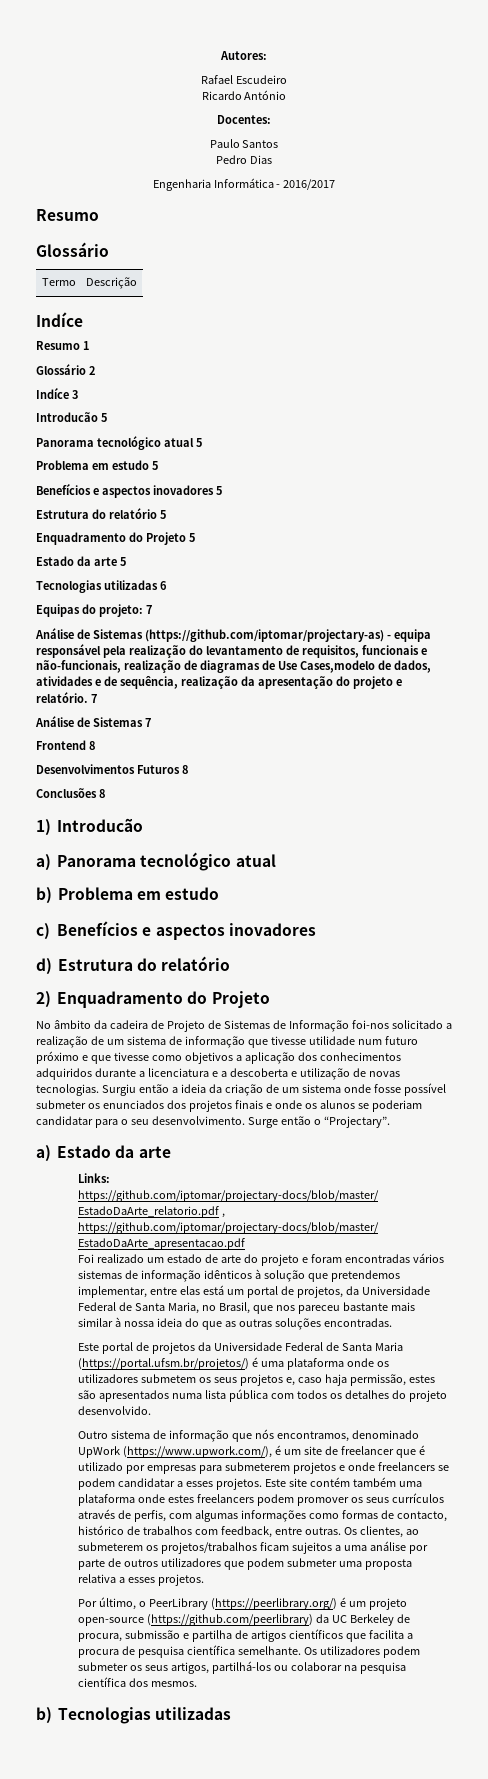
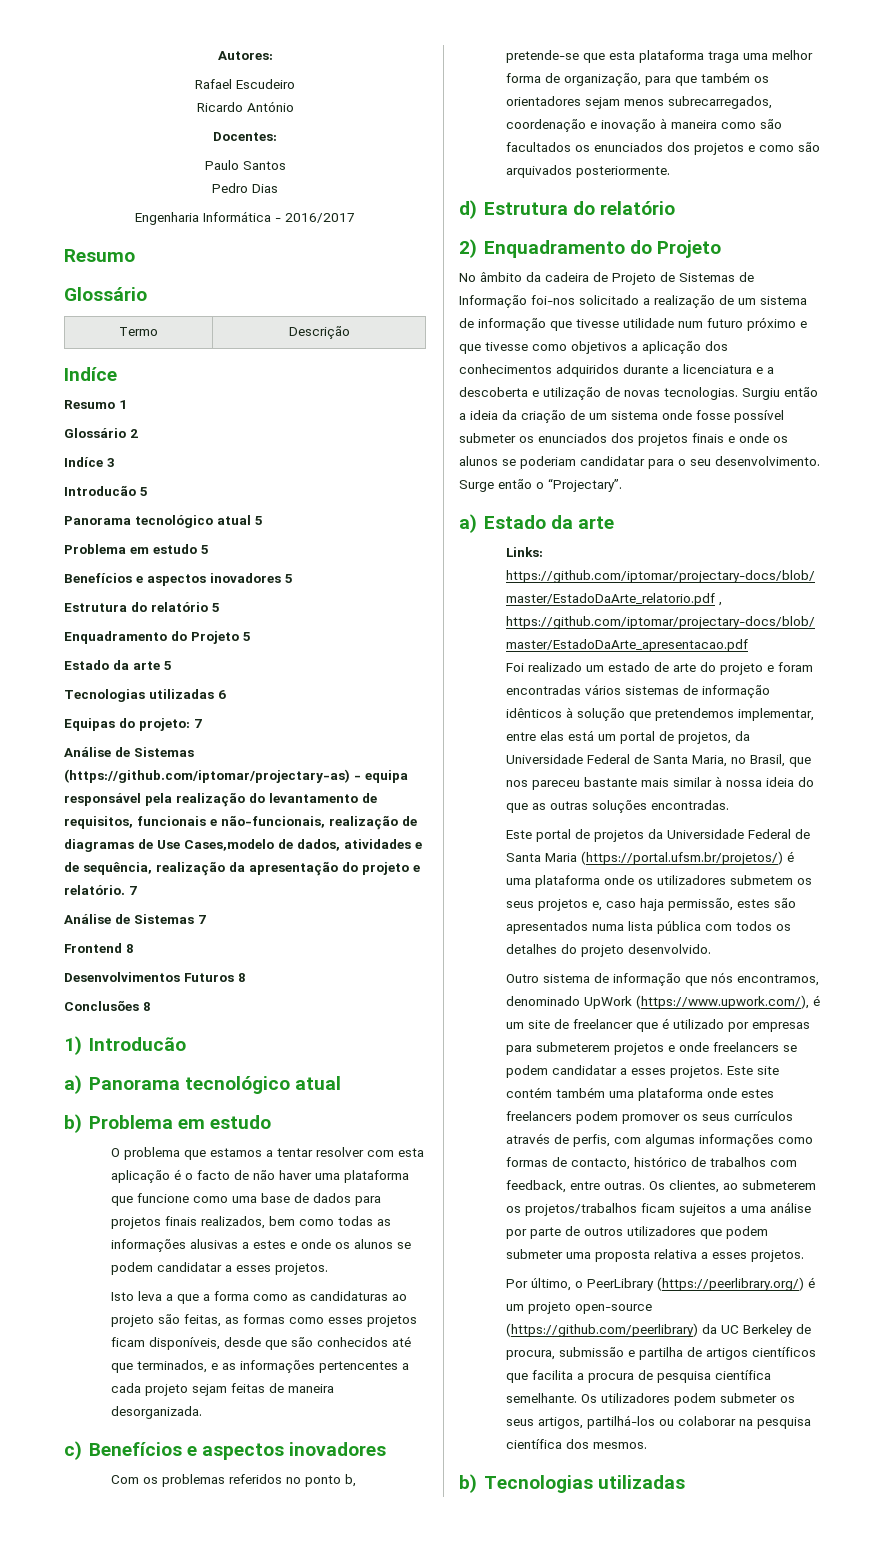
+ O problema que estamos a tentar resolver com esta aplicação é o facto de não haver uma plataforma que funcione como uma base de dados para projetos finais realizados, bem como todas as informações alusivas a estes e onde os alunos se podem candidatar a esses projetos.
+ Isto leva a que a forma como as candidaturas ao projeto são feitas, as formas como esses projetos ficam disponíveis, desde que são conhecidos até que terminados, e as informações pertencentes a cada projeto sejam feitas de maneira desorganizada.
+ Com os problemas referidos no ponto b, pretende-se que esta plataforma traga uma melhor forma de organização, para que também os orientadores sejam menos subrecarregados, coordenação e inovação à maneira como são facultados os enunciados dos projetos e como são arquivados posteriormente.

